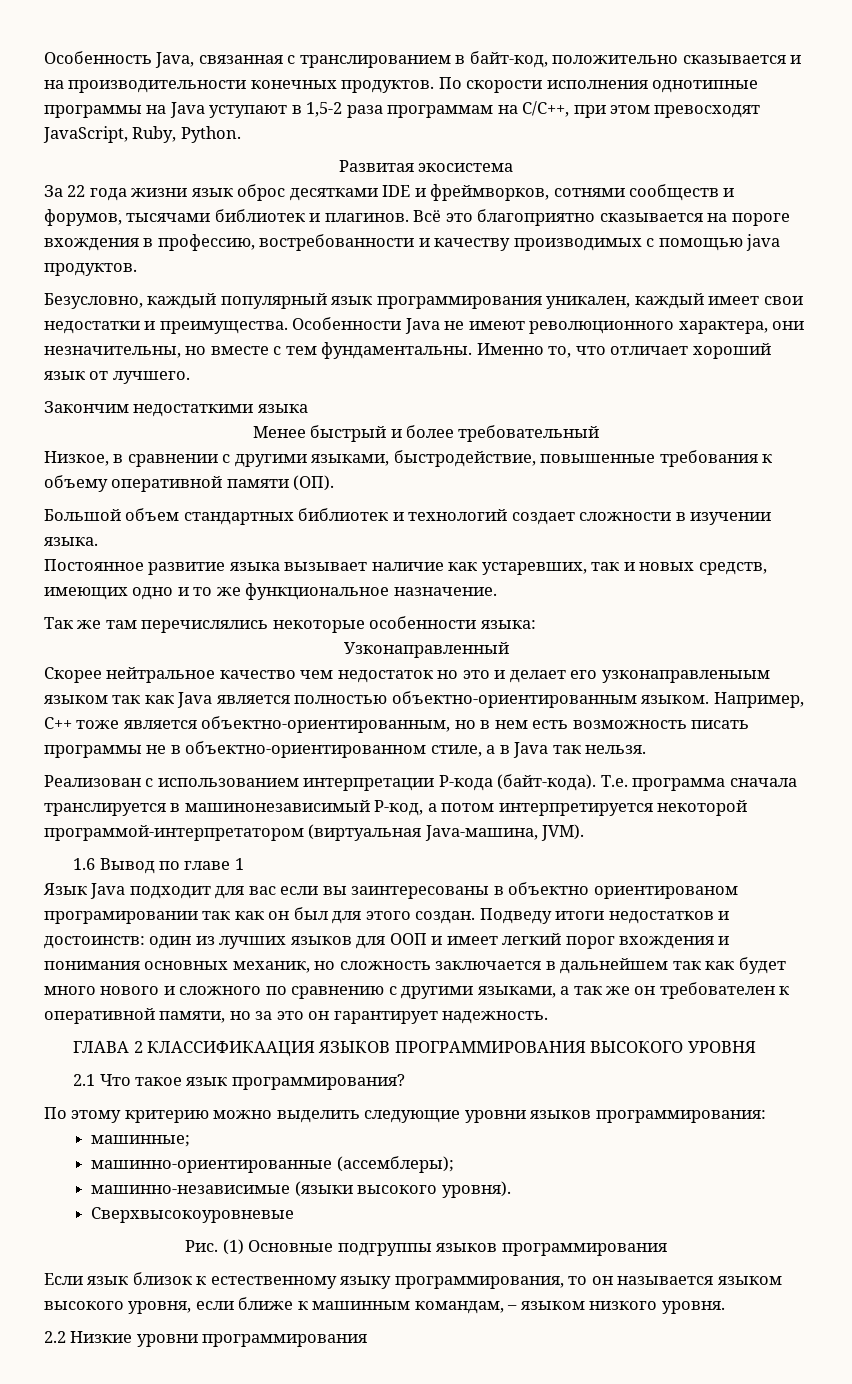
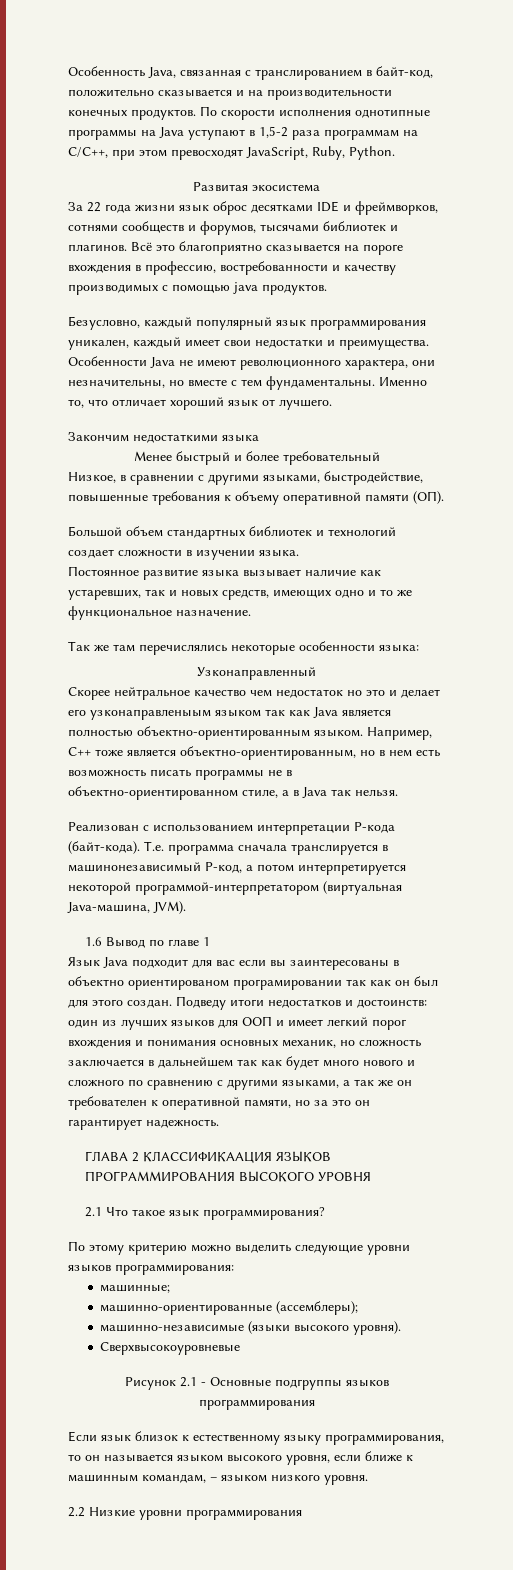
- Рис. (1) Основные подгруппы языков программирования
+ Рисунок 2.1 - Основные подгруппы языков программирования

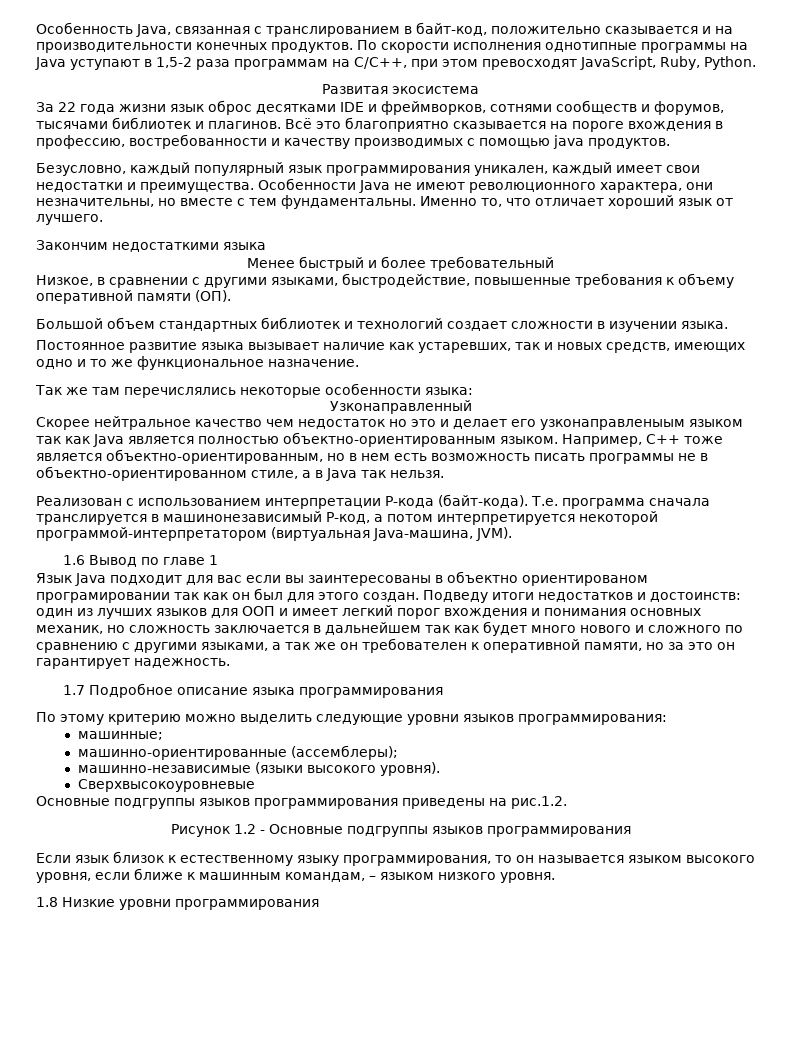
- ГЛАВА 2 КЛАССИФИКААЦИЯ ЯЗЫКОВ ПРОГРАММИРОВАНИЯ ВЫСОКОГО УРОВНЯ
- 2.1 Что такое язык программирования?
+ 1.7 Подробное описание языка программирования
+ Основные подгруппы языков программирования приведены на рис.1.2.
- Рисунок 2.1 - Основные подгруппы языков программирования
+ Рисунок 1.2 - Основные подгруппы языков программирования
- 2.2 Низкие уровни программирования
+ 1.8 Низкие уровни программирования

